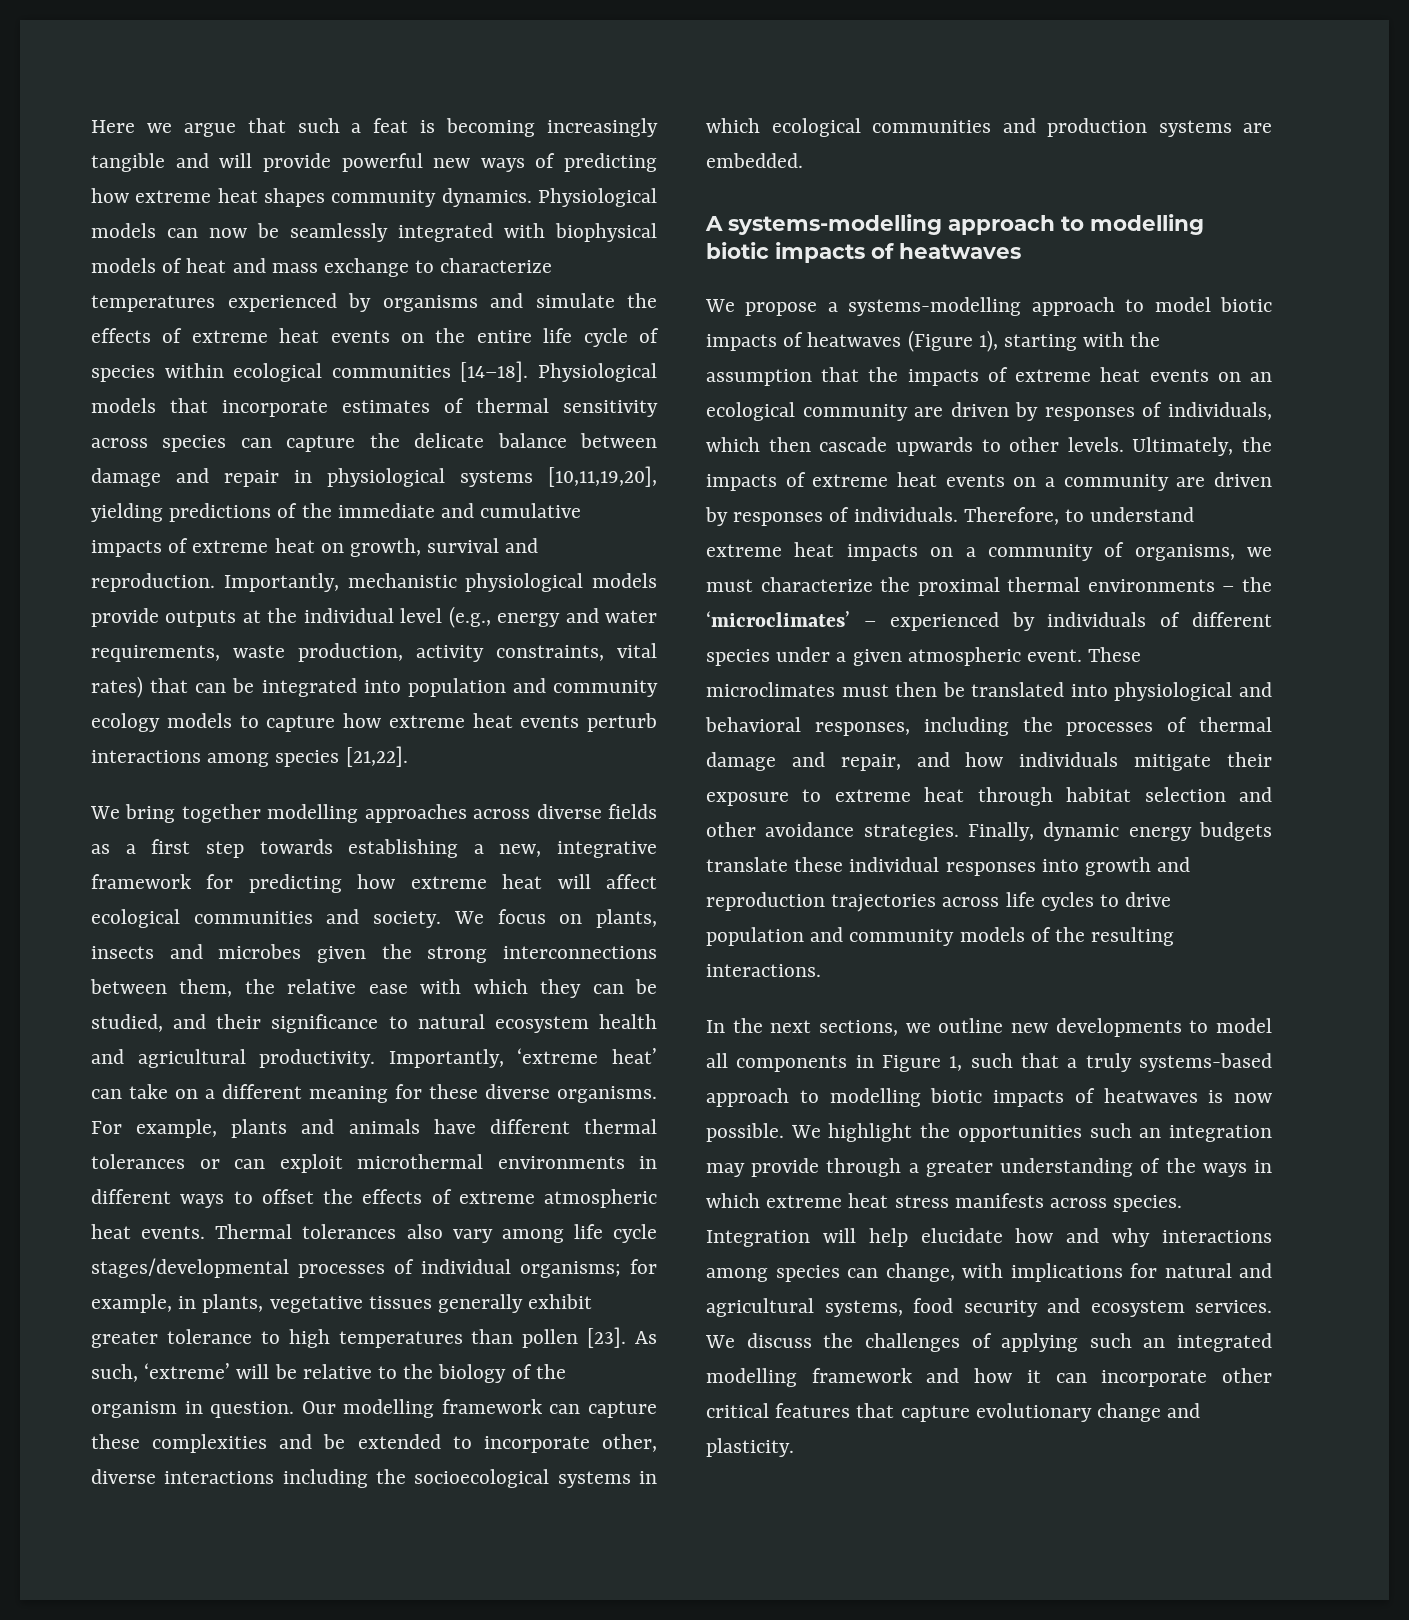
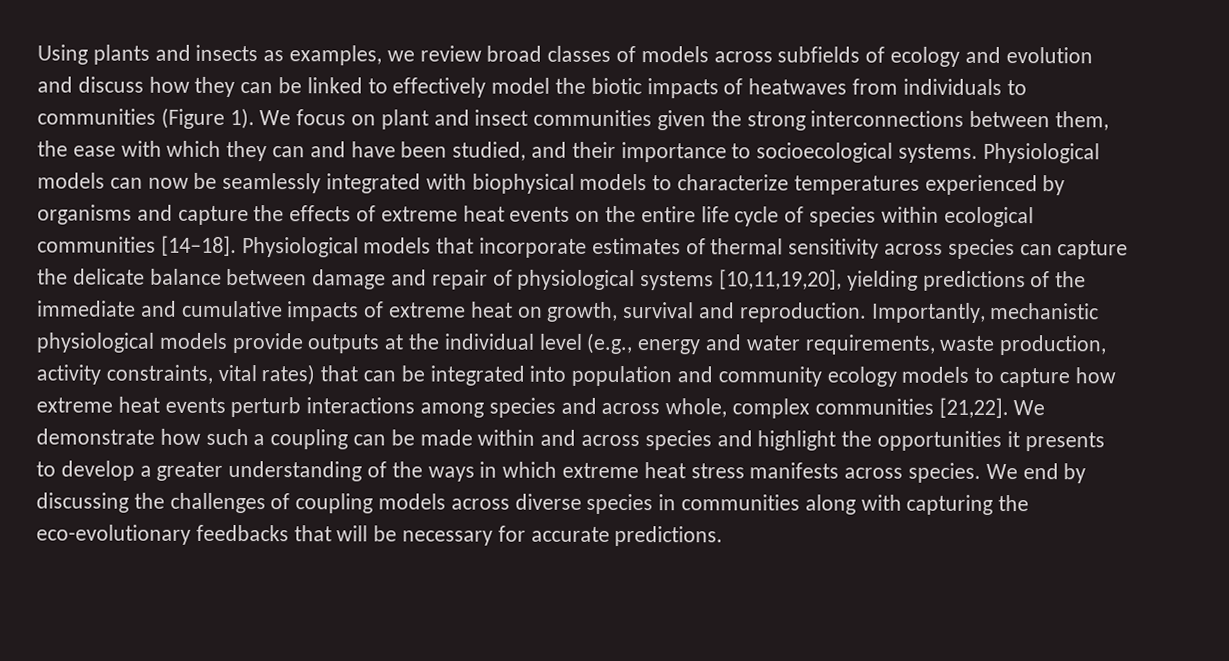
- Here we argue that such a feat is becoming increasingly tangible and will provide powerful new ways of predicting how extreme heat shapes community dynamics.
+ Using plants and insects as examples, we review broad classes of models across subfields of ecology and evolution and discuss how they can be linked to effectively model the biotic impacts of heatwaves from individuals to communities (Figure 1). We focus on plant and insect communities given the strong interconnections between them, the ease with which they can and have been studied, and their importance to socioecological systems.
- Physiological models can now be seamlessly integrated with biophysical models of heat and mass exchange to characterize temperatures experienced by organisms and simulate the effects of extreme heat events on the entire life cycle of species within ecological communities [14–18].
+ Physiological models can now be seamlessly integrated with biophysical models to characterize temperatures experienced by organisms and capture the effects of extreme heat events on the entire life cycle of species within ecological communities [14–18].
- Physiological models that incorporate estimates of thermal sensitivity across species can capture the delicate balance between damage and repair in physiological systems [10,11,19,20], yielding predictions of the immediate and cumulative impacts of extreme heat on growth, survival and reproduction.
+ Physiological models that incorporate estimates of thermal sensitivity across species can capture the delicate balance between damage and repair of physiological systems [10,11,19,20], yielding predictions of the immediate and cumulative impacts of extreme heat on growth, survival and reproduction.
- Importantly, mechanistic physiological models provide outputs at the individual level (e.g., energy and water requirements, waste production, activity constraints, vital rates) that can be integrated into population and community ecology models to capture how extreme heat events perturb interactions among species [21,22].
- We bring together modelling approaches across diverse fields as a first step towards establishing a new, integrative framework for predicting how extreme heat will affect ecological communities and society. We focus on plants, insects and microbes given the strong interconnections between them, the relative ease with which they can be studied, and their significance to natural ecosystem health and agricultural productivity. Importantly, ‘extreme heat’ can take on a different meaning for these diverse organisms. For example, plants and animals have different thermal tolerances or can exploit microthermal environments in different ways to offset the effects of extreme atmospheric heat events. Thermal tolerances also vary among life cycle stages/developmental processes of individual organisms; for example, in plants, vegetative tissues generally exhibit greater tolerance to high temperatures than pollen [23]. As such, ‘extreme’ will be relative to the biology of the organism in question. Our modelling framework can capture these complexities and be extended to incorporate other, diverse interactions including the socioecological systems in which ecological communities and production systems are embedded.
- A systems-modelling approach to modelling biotic impacts of heatwaves
- We propose a systems-modelling approach to model biotic impacts of heatwaves (Figure 1), starting with the assumption that the impacts of extreme heat events on an ecological community are driven by responses of individuals, which then cascade upwards to other levels. Ultimately, the impacts of extreme heat events on a community are driven by responses of individuals. Therefore, to understand extreme heat impacts on a community of organisms, we must characterize the proximal thermal environments – the ‘microclimates’ – experienced by individuals of different species under a given atmospheric event. These microclimates must then be translated into physiological and behavioral responses, including the processes of thermal damage and repair, and how individuals mitigate their exposure to extreme heat through habitat selection and other avoidance strategies. Finally, dynamic energy budgets translate these individual responses into growth and reproduction trajectories across life cycles to drive population and community models of the resulting interactions.
- In the next sections, we outline new developments to model all components in Figure 1, such that a truly systems-based approach to modelling biotic impacts of heatwaves is now possible. We highlight the opportunities such an integration may provide through a greater understanding of the ways in which extreme heat stress manifests across species.
+ Importantly, mechanistic physiological models provide outputs at the individual level (e.g., energy and water requirements, waste production, activity constraints, vital rates) that can be integrated into population and community ecology models to capture how extreme heat events perturb interactions among species and across whole, complex communities [21,22]. We demonstrate how such a coupling can be made within and across species and highlight the opportunities it presents to develop a greater understanding of the ways in which extreme heat stress manifests across species.
- Integration will help elucidate how and why interactions among species can change, with implications for natural and agricultural systems, food security and ecosystem services. We discuss the challenges of applying such an integrated modelling framework and how it can incorporate other critical features that capture evolutionary change and plasticity.
+ We end by discussing the challenges of coupling models across diverse species in communities along with capturing the eco-evolutionary feedbacks that will be necessary for accurate predictions.

